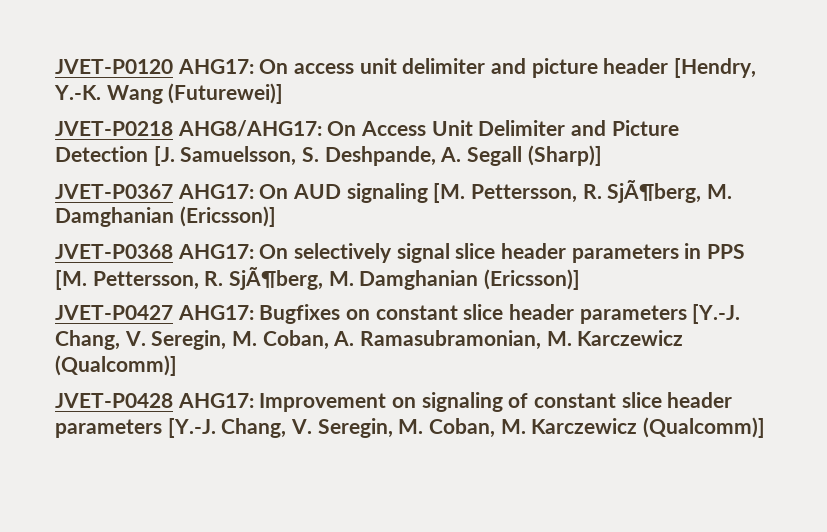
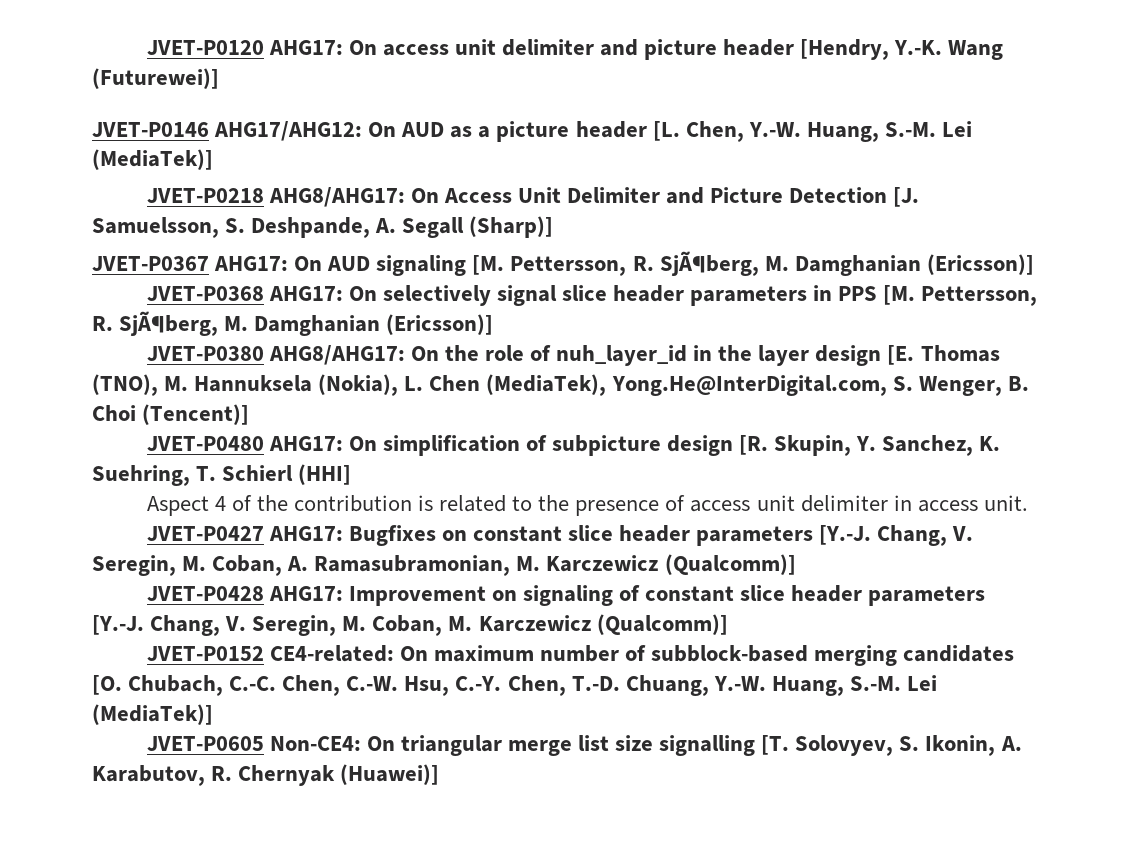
+ JVET-P0146 AHG17/AHG12: On AUD as a picture header [L. Chen, Y.-W. Huang, S.-M. Lei (MediaTek)]
+ JVET-P0380 AHG8/AHG17: On the role of nuh_layer_id in the layer design [E. Thomas (TNO), M. Hannuksela (Nokia), L. Chen (MediaTek), Yong.He@InterDigital.com, S. Wenger, B. Choi (Tencent)]
+ JVET-P0480 AHG17: On simplification of subpicture design [R. Skupin, Y. Sanchez, K. Suehring, T. Schierl (HHI]
+ Aspect 4 of the contribution is related to the presence of access unit delimiter in access unit.
+ JVET-P0152 CE4-related: On maximum number of subblock-based merging candidates [O. Chubach, C.-C. Chen, C.-W. Hsu, C.-Y. Chen, T.-D. Chuang, Y.-W. Huang, S.-M. Lei (MediaTek)]
+ JVET-P0605 Non-CE4: On triangular merge list size signalling [T. Solovyev, S. Ikonin, A. Karabutov, R. Chernyak (Huawei)]

